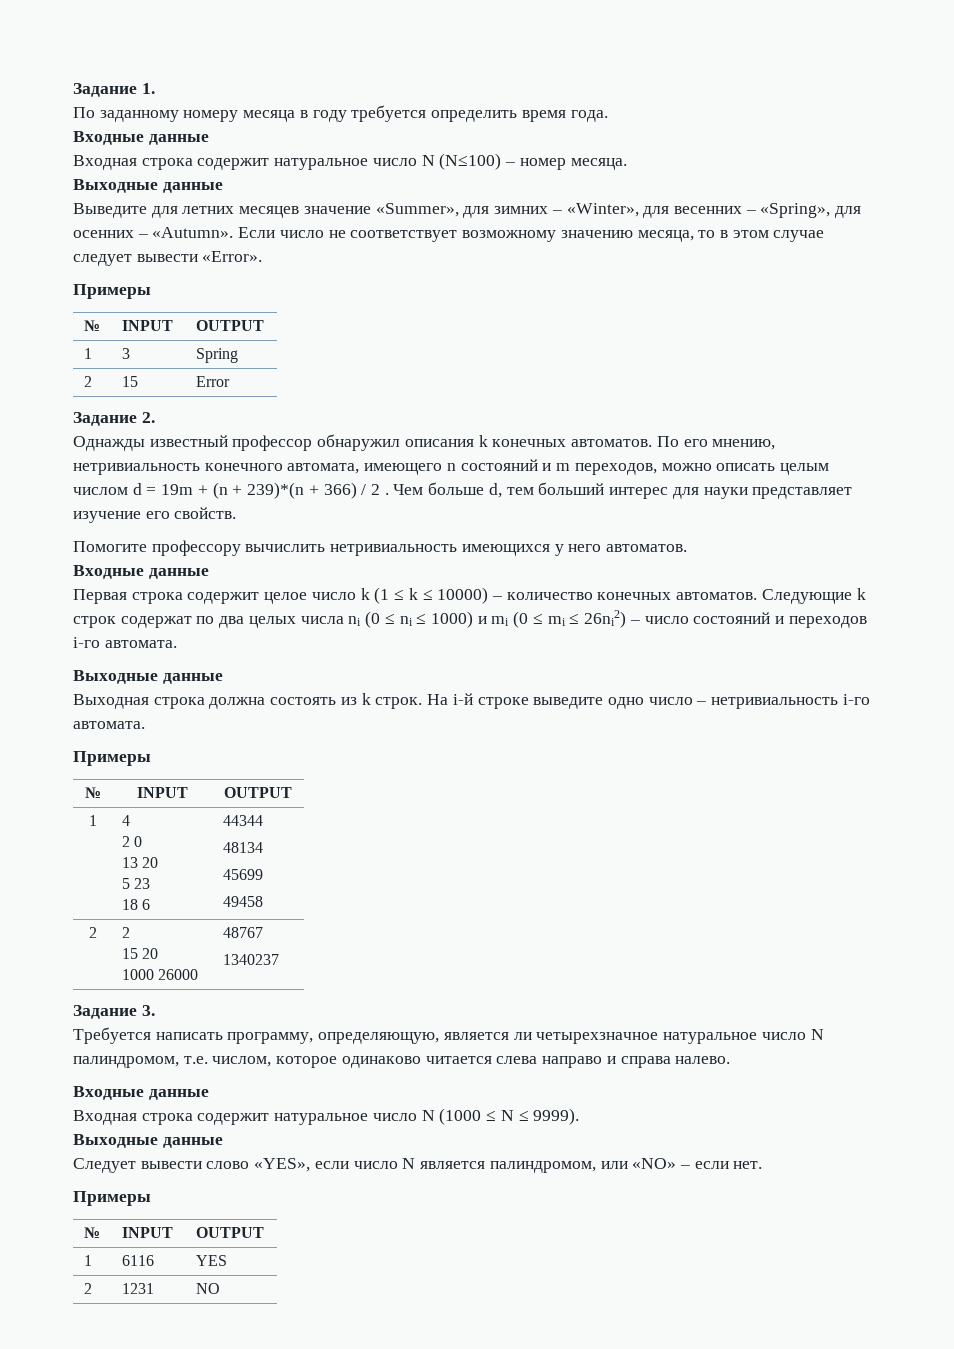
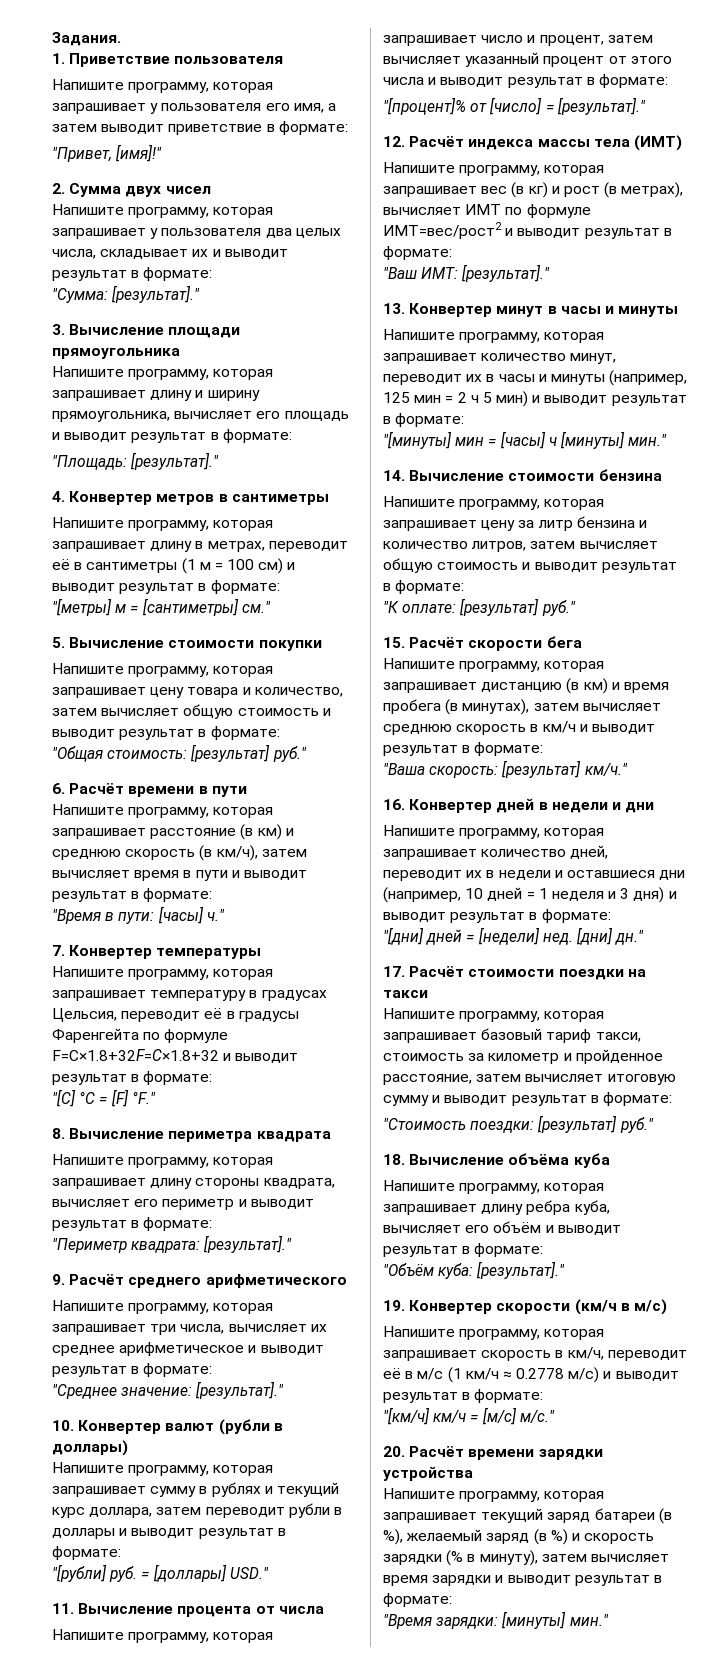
- Задание 1.
- По заданному номеру месяца в году требуется определить время года.
- Входные данные
- Входная строка содержит натуральное число N (N≤100) – номер месяца.
- Выходные данные
- Выведите для летних месяцев значение «Summer», для зимних – «Winter», для весенних – «Spring», для осенних – «Autumn». Если число не соответствует возможному значению месяца, то в этом случае следует вывести «Error».
- Примеры
- № | INPUT | OUTPUT
- 1 | 3 | Spring
- 2 | 15 | Error
- Задание 2.
- Однажды известный профессор обнаружил описания k конечных автоматов. По его мнению, нетривиальность конечного автомата, имеющего n состояний и m переходов, можно описать целым числом d = 19m + (n + 239)*(n + 366) / 2 . Чем больше d, тем больший интерес для науки представляет изучение его свойств.
- Помогите профессору вычислить нетривиальность имеющихся у него автоматов.
- Входные данные
- Первая строка содержит целое число k (1 ≤ k ≤ 10000) – количество конечных автоматов. Следующие k строк содержат по два целых числа ni (0 ≤ ni ≤ 1000) и mi (0 ≤ mi ≤ 26ni2) – число состояний и переходов i-го автомата.
- Выходные данные
- Выходная строка должна состоять из k строк. На i-й строке выведите одно число – нетривиальность i-го автомата.
- Примеры
- № | INPUT | OUTPUT
- 1 | 4
- 2 0
- 13 20
- 5 23
- 18 6 | 44344
- 48134
- 45699
- 49458
- 2 | 2
- 15 20
- 1000 26000 | 48767
- 1340237
- Задание 3.
- Требуется написать программу, определяющую, является ли четырехзначное натуральное число N палиндромом, т.е. числом, которое одинаково читается слева направо и справа налево.
- Входные данные
- Входная строка содержит натуральное число N (1000 ≤ N ≤ 9999).
- Выходные данные
- Следует вывести слово «YES», если число N является палиндромом, или «NO» – если нет.
- Примеры
- № | INPUT | OUTPUT
- 1 | 6116 | YES
- 2 | 1231 | NO
+ Задания.
+ 1. Приветствие пользователя
+ Напишите программу, которая запрашивает у пользователя его имя, а затем выводит приветствие в формате:
+ "Привет, [имя]!"
+ 2. Сумма двух чисел
+ Напишите программу, которая запрашивает у пользователя два целых числа, складывает их и выводит результат в формате:
+ "Сумма: [результат]."
+ 3. Вычисление площади прямоугольника
+ Напишите программу, которая запрашивает длину и ширину прямоугольника, вычисляет его площадь и выводит результат в формате:
+ "Площадь: [результат]."
+ 4. Конвертер метров в сантиметры
+ Напишите программу, которая запрашивает длину в метрах, переводит её в сантиметры (1 м = 100 см) и выводит результат в формате:
+ "[метры] м = [сантиметры] см."
+ 5. Вычисление стоимости покупки
+ Напишите программу, которая запрашивает цену товара и количество, затем вычисляет общую стоимость и выводит результат в формате:
+ "Общая стоимость: [результат] руб."
+ 6. Расчёт времени в пути
+ Напишите программу, которая запрашивает расстояние (в км) и среднюю скорость (в км/ч), затем вычисляет время в пути и выводит результат в формате:
+ "Время в пути: [часы] ч."
+ 7. Конвертер температуры
+ Напишите программу, которая запрашивает температуру в градусах Цельсия, переводит её в градусы Фаренгейта по формуле F=C×1.8+32F=C×1.8+32 и выводит результат в формате:
+ "[C] °C = [F] °F."
+ 8. Вычисление периметра квадрата
+ Напишите программу, которая запрашивает длину стороны квадрата, вычисляет его периметр и выводит результат в формате:
+ "Периметр квадрата: [результат]."
+ 9. Расчёт среднего арифметического
+ Напишите программу, которая запрашивает три числа, вычисляет их среднее арифметическое и выводит результат в формате:
+ "Среднее значение: [результат]."
+ 10. Конвертер валют (рубли в доллары)
+ Напишите программу, которая запрашивает сумму в рублях и текущий курс доллара, затем переводит рубли в доллары и выводит результат в формате:
+ "[рубли] руб. = [доллары] USD."
+ 11. Вычисление процента от числа
+ Напишите программу, которая запрашивает число и процент, затем вычисляет указанный процент от этого числа и выводит результат в формате:
+ "[процент]% от [число] = [результат]."
+ 12. Расчёт индекса массы тела (ИМТ)
+ Напишите программу, которая запрашивает вес (в кг) и рост (в метрах), вычисляет ИМТ по формуле ИМТ=вес/рост2 и выводит результат в формате:
+ "Ваш ИМТ: [результат]."
+ 13. Конвертер минут в часы и минуты
+ Напишите программу, которая запрашивает количество минут, переводит их в часы и минуты (например, 125 мин = 2 ч 5 мин) и выводит результат в формате:
+ "[минуты] мин = [часы] ч [минуты] мин."
+ 14. Вычисление стоимости бензина
+ Напишите программу, которая запрашивает цену за литр бензина и количество литров, затем вычисляет общую стоимость и выводит результат в формате:
+ "К оплате: [результат] руб."
+ 15. Расчёт скорости бега
+ Напишите программу, которая запрашивает дистанцию (в км) и время пробега (в минутах), затем вычисляет среднюю скорость в км/ч и выводит результат в формате:
+ "Ваша скорость: [результат] км/ч."
+ 16. Конвертер дней в недели и дни
+ Напишите программу, которая запрашивает количество дней, переводит их в недели и оставшиеся дни (например, 10 дней = 1 неделя и 3 дня) и выводит результат в формате:
+ "[дни] дней = [недели] нед. [дни] дн."
+ 17. Расчёт стоимости поездки на такси
+ Напишите программу, которая запрашивает базовый тариф такси, стоимость за километр и пройденное расстояние, затем вычисляет итоговую сумму и выводит результат в формате:
+ "Стоимость поездки: [результат] руб."
+ 18. Вычисление объёма куба
+ Напишите программу, которая запрашивает длину ребра куба, вычисляет его объём и выводит результат в формате:
+ "Объём куба: [результат]."
+ 19. Конвертер скорости (км/ч в м/с)
+ Напишите программу, которая запрашивает скорость в км/ч, переводит её в м/с (1 км/ч ≈ 0.2778 м/с) и выводит результат в формате:
+ "[км/ч] км/ч = [м/с] м/с."
+ 20. Расчёт времени зарядки устройства
+ Напишите программу, которая запрашивает текущий заряд батареи (в %), желаемый заряд (в %) и скорость зарядки (% в минуту), затем вычисляет время зарядки и выводит результат в формате:
+ "Время зарядки: [минуты] мин."

